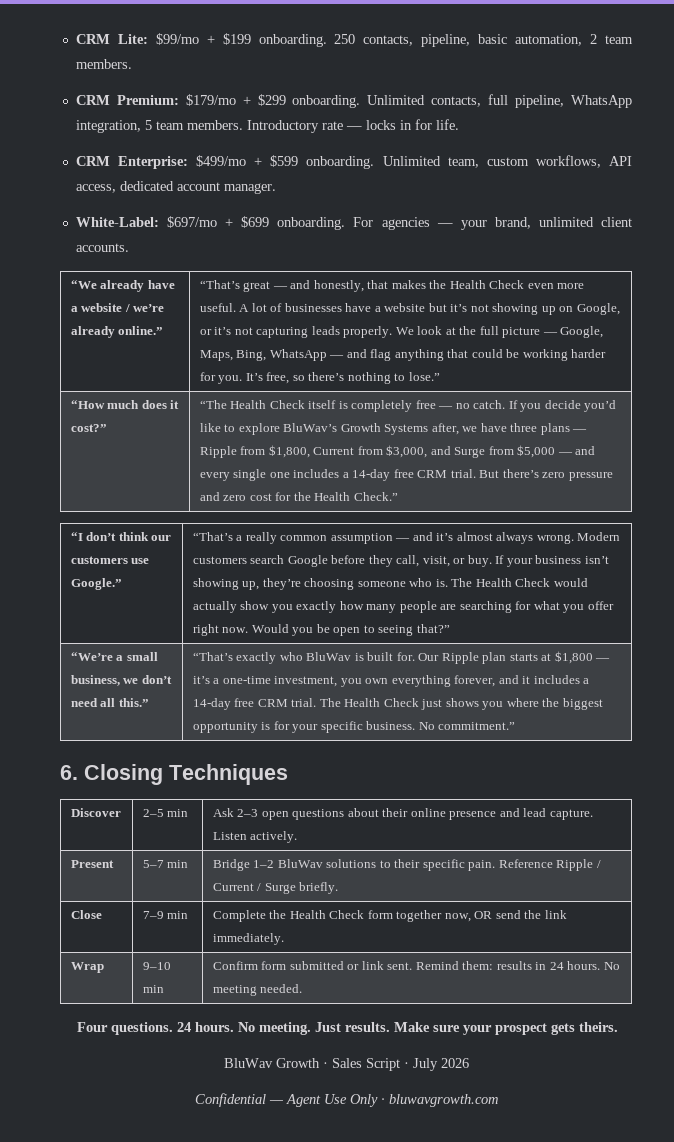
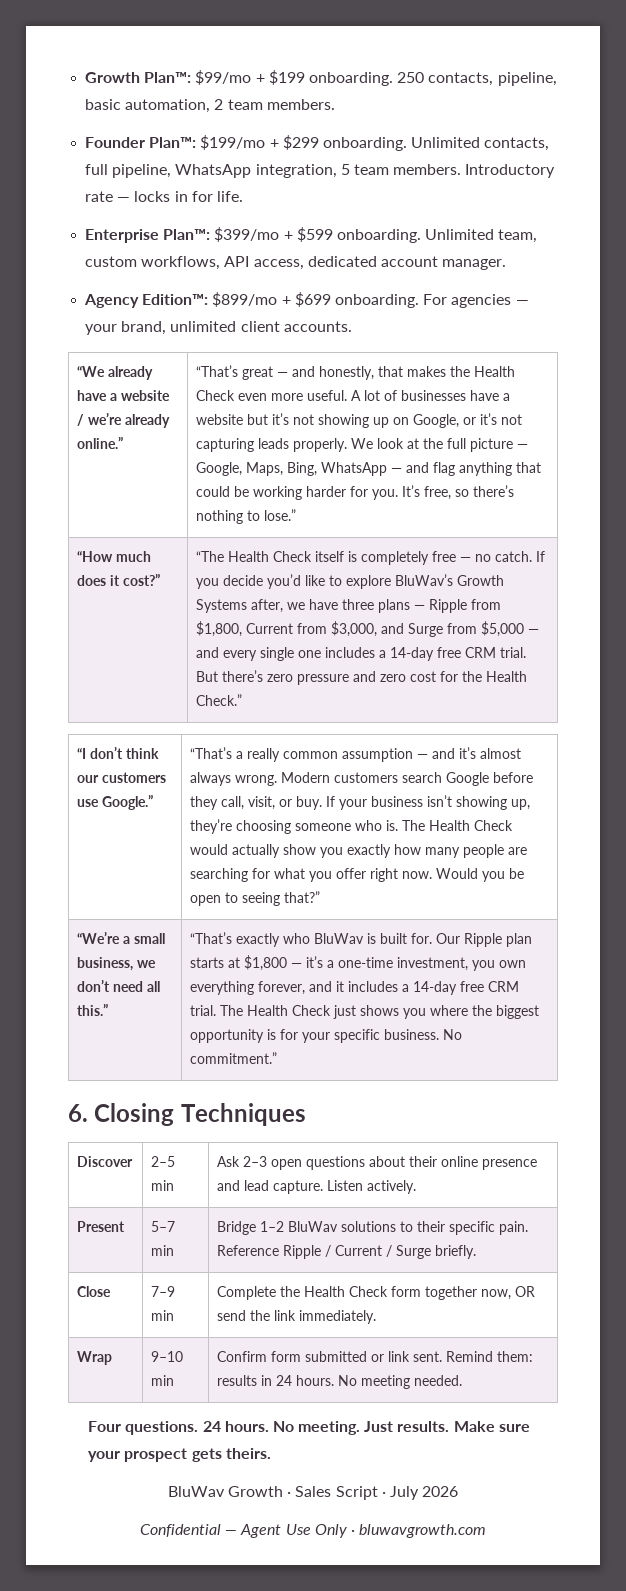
- CRM Lite: $99/mo + $199 onboarding.
+ Growth Plan™: $99/mo + $199 onboarding.
- CRM Premium: $179/mo + $299 onboarding.
+ Founder Plan™: $199/mo + $299 onboarding.
- CRM Enterprise: $499/mo + $599 onboarding.
+ Enterprise Plan™: $399/mo + $599 onboarding.
- White-Label: $697/mo + $699 onboarding.
+ Agency Edition™: $899/mo + $699 onboarding.

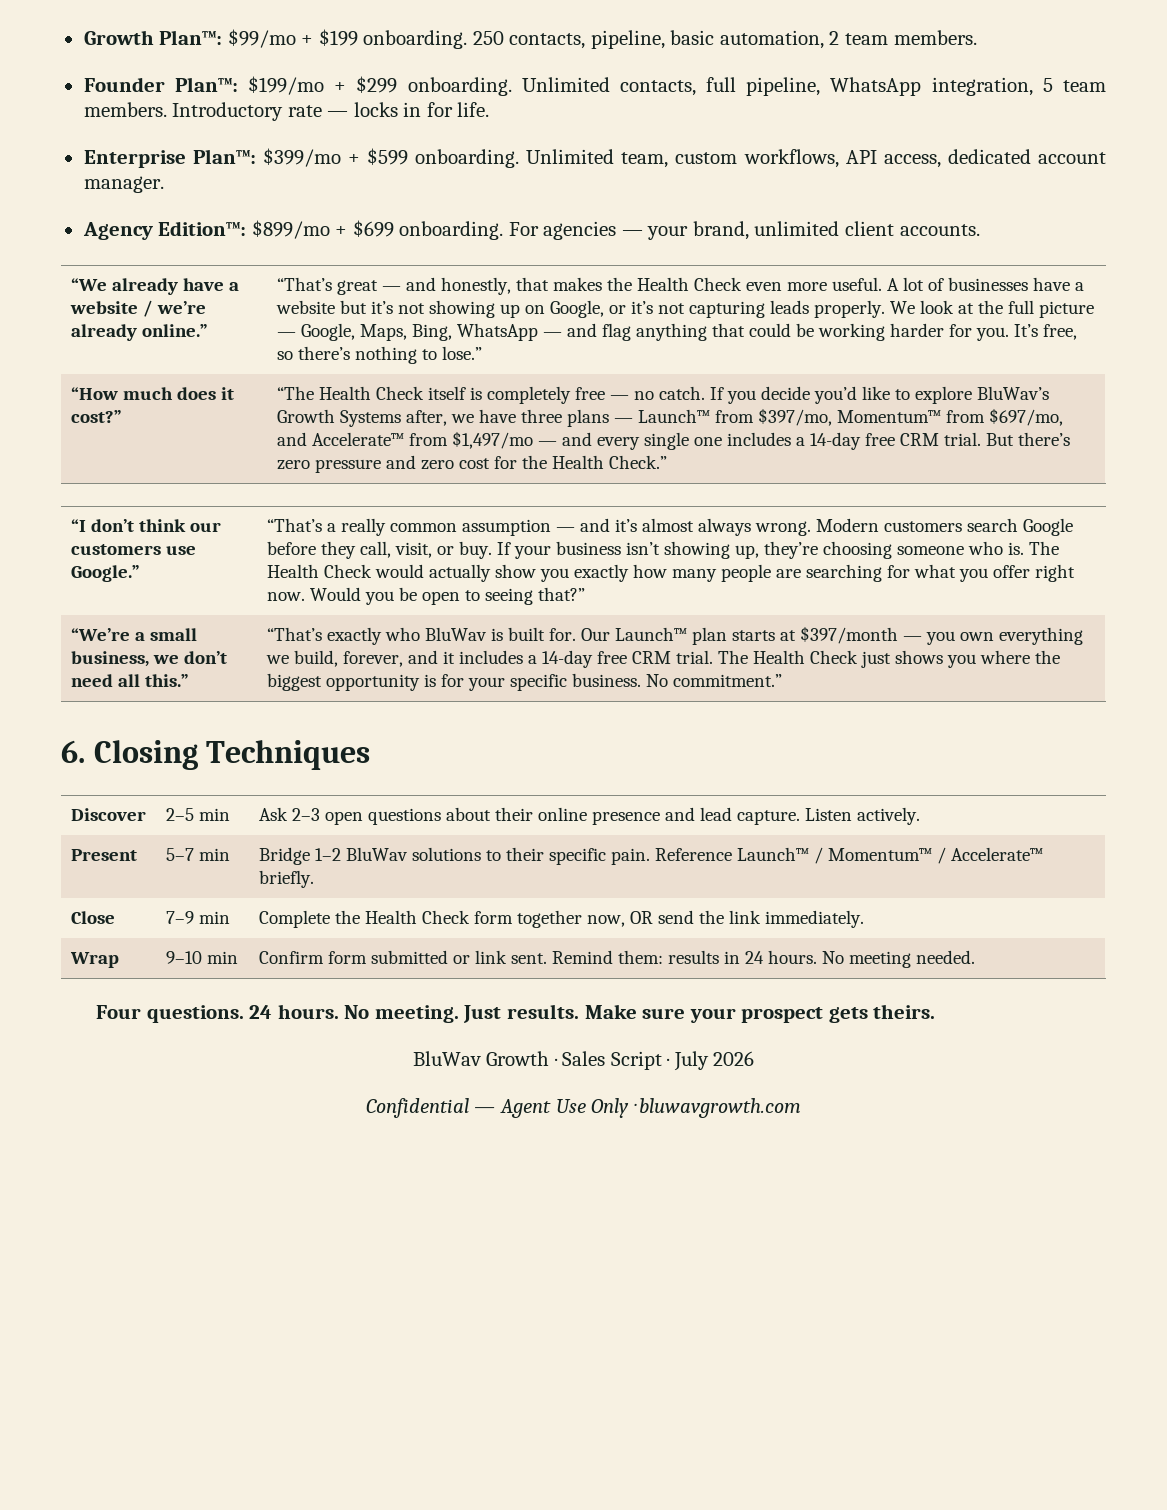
- If you decide you’d like to explore BluWav’s Growth Systems after, we have three plans — Ripple from $1,800, Current from $3,000, and Surge from $5,000 — and every single one includes a 14-day free CRM trial.
+ If you decide you’d like to explore BluWav’s Growth Systems after, we have three plans — Launch™ from $397/mo, Momentum™ from $697/mo, and Accelerate™ from $1,497/mo — and every single one includes a 14-day free CRM trial.
- Our Ripple plan starts at $1,800 — it’s a one-time investment, you own everything forever, and it includes a 14-day free CRM trial.
+ Our Launch™ plan starts at $397/month — you own everything we build, forever, and it includes a 14-day free CRM trial.
- Present | 5–7 min | Bridge 1–2 BluWav solutions to their specific pain. Reference Ripple / Current / Surge briefly.
+ Present | 5–7 min | Bridge 1–2 BluWav solutions to their specific pain. Reference Launch™ / Momentum™ / Accelerate™ briefly.

